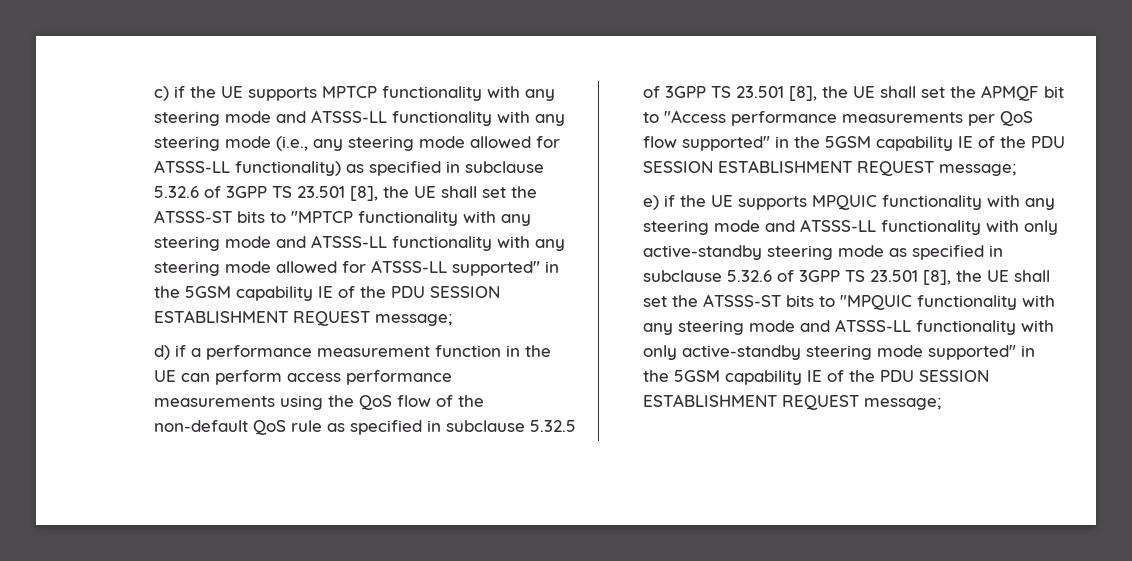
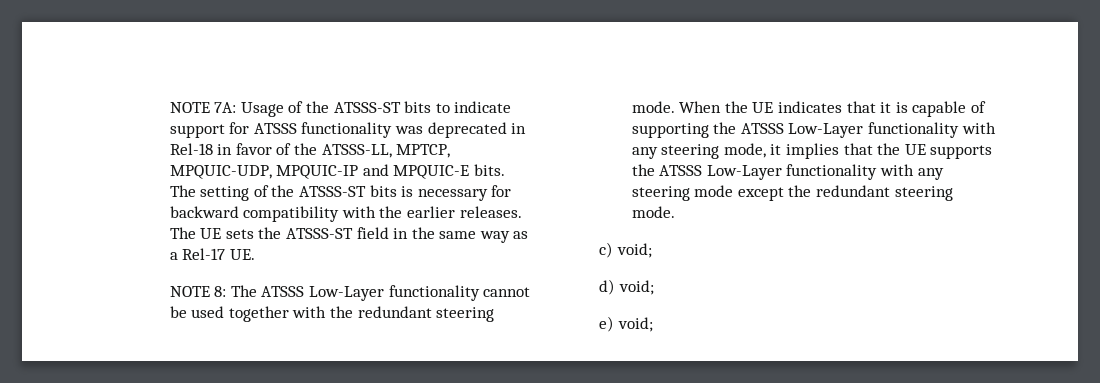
- c) if the UE supports MPTCP functionality with any steering mode and ATSSS-LL functionality with any steering mode (i.e., any steering mode allowed for ATSSS-LL functionality) as specified in subclause 5.32.6 of 3GPP TS 23.501 [8], the UE shall set the ATSSS-ST bits to "MPTCP functionality with any steering mode and ATSSS-LL functionality with any steering mode allowed for ATSSS-LL supported" in the 5GSM capability IE of the PDU SESSION ESTABLISHMENT REQUEST message;
- d) if a performance measurement function in the UE can perform access performance measurements using the QoS flow of the non-default QoS rule as specified in subclause 5.32.5 of 3GPP TS 23.501 [8], the UE shall set the APMQF bit to "Access performance measurements per QoS flow supported" in the 5GSM capability IE of the PDU SESSION ESTABLISHMENT REQUEST message;
- e) if the UE supports MPQUIC functionality with any steering mode and ATSSS-LL functionality with only active-standby steering mode as specified in subclause 5.32.6 of 3GPP TS 23.501 [8], the UE shall set the ATSSS-ST bits to "MPQUIC functionality with any steering mode and ATSSS-LL functionality with only active-standby steering mode supported" in the 5GSM capability IE of the PDU SESSION ESTABLISHMENT REQUEST message;
+ NOTE 7A: Usage of the ATSSS-ST bits to indicate support for ATSSS functionality was deprecated in Rel-18 in favor of the ATSSS-LL, MPTCP, MPQUIC-UDP, MPQUIC-IP and MPQUIC-E bits. The setting of the ATSSS-ST bits is necessary for backward compatibility with the earlier releases. The UE sets the ATSSS-ST field in the same way as a Rel-17 UE.
+ NOTE 8: The ATSSS Low-Layer functionality cannot be used together with the redundant steering mode. When the UE indicates that it is capable of supporting the ATSSS Low-Layer functionality with any steering mode, it implies that the UE supports the ATSSS Low-Layer functionality with any steering mode except the redundant steering mode.
+ c) void;
+ d) void;
+ e) void;

